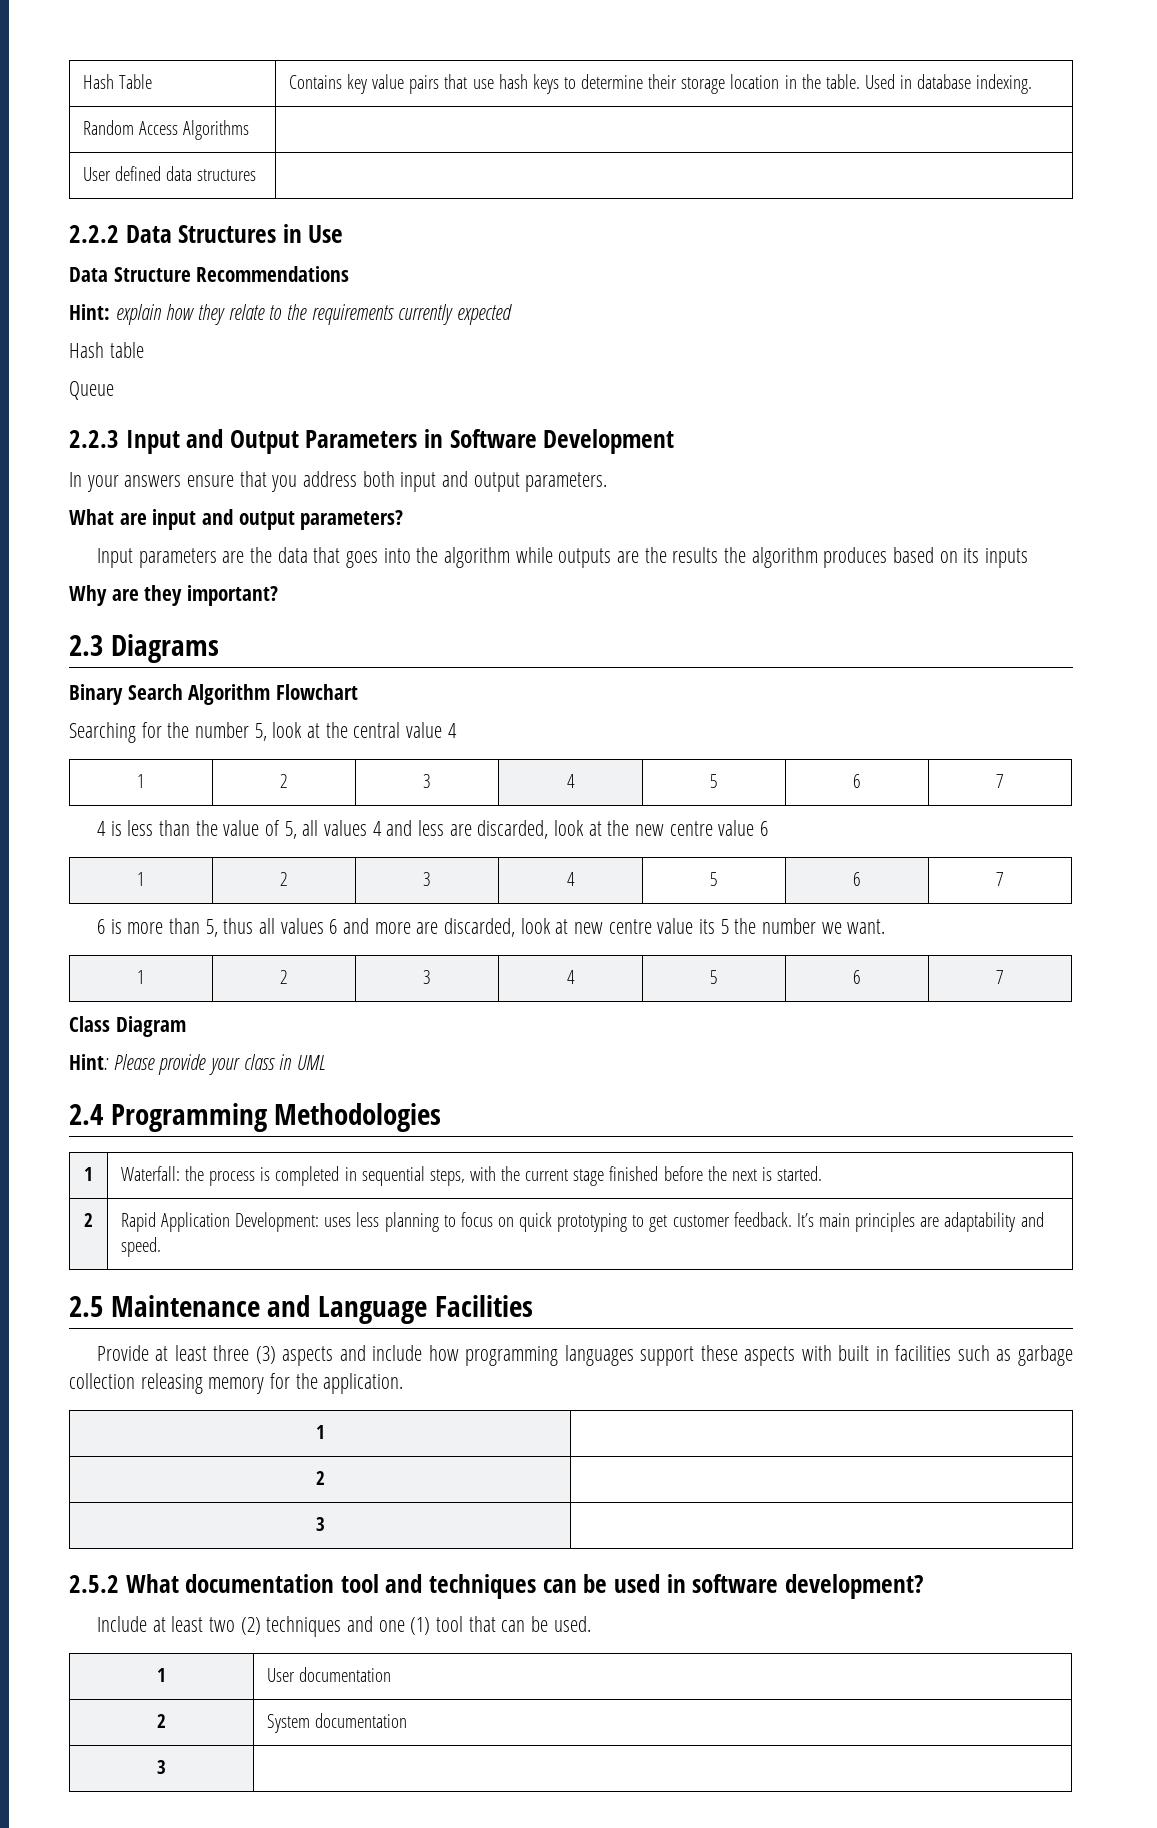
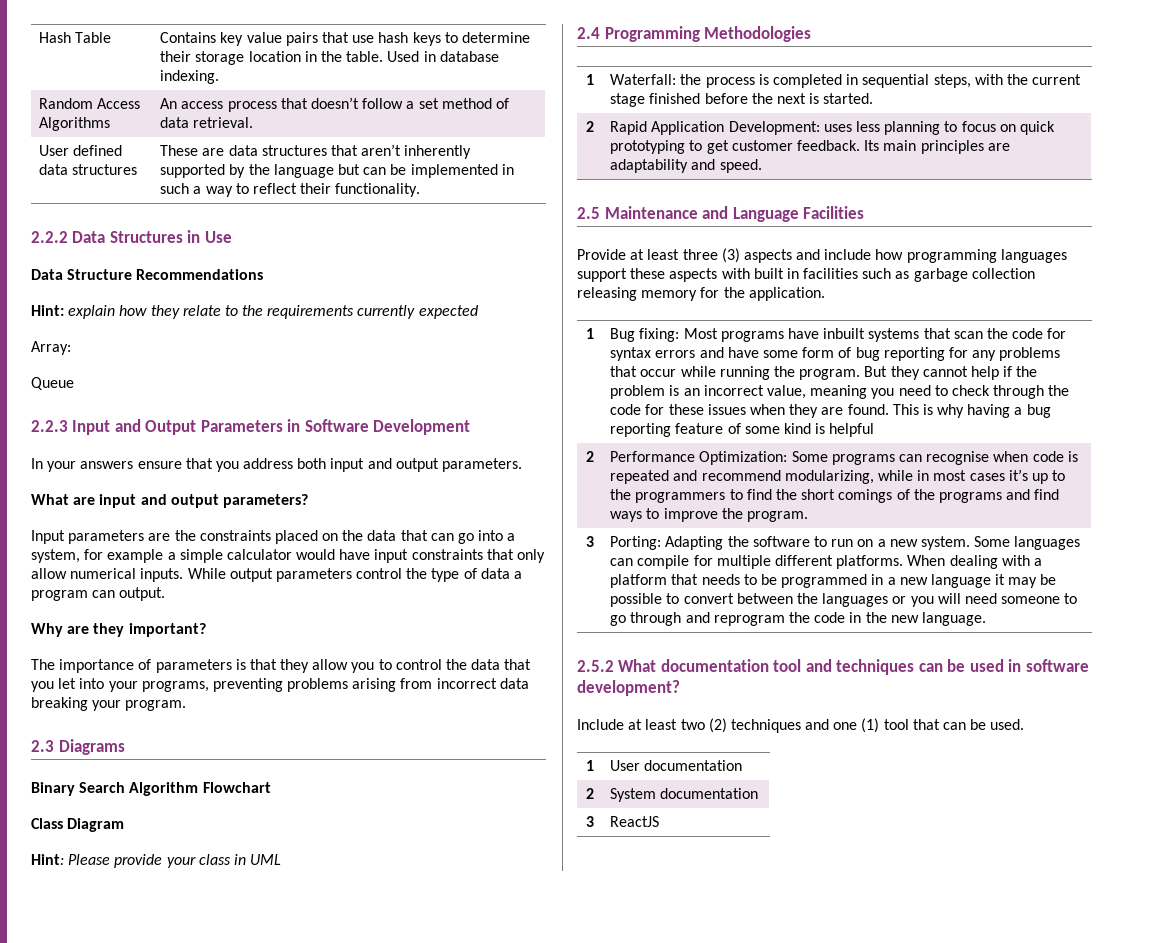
- Random Access Algorithms |
- User defined data structures |
+ Random Access Algorithms | An access process that doesn’t follow a set method of data retrieval.
+ User defined data structures | These are data structures that aren’t inherently supported by the language but can be implemented in such a way to reflect their functionality.
- Hash table
+ Array:
- Input parameters are the data that goes into the algorithm while outputs are the results the algorithm produces based on its inputs
+ Input parameters are the constraints placed on the data that can go into a system, for example a simple calculator would have input constraints that only allow numerical inputs. While output parameters control the type of data a program can output.
  Why are they important?
+ The importance of parameters is that they allow you to control the data that you let into your programs, preventing problems arising from incorrect data breaking your program.
- Searching for the number 5, look at the central value 4
- 1 | 2 | 3 | 4 | 5 | 6 | 7
- 4 is less than the value of 5, all values 4 and less are discarded, look at the new centre value 6
- 1 | 2 | 3 | 4 | 5 | 6 | 7
- 6 is more than 5, thus all values 6 and more are discarded, look at new centre value its 5 the number we want.
- 1 | 2 | 3 | 4 | 5 | 6 | 7
- 2 | Rapid Application Development: uses less planning to focus on quick prototyping to get customer feedback. It’s main principles are adaptability and speed.
+ 2 | Rapid Application Development: uses less planning to focus on quick prototyping to get customer feedback. Its main principles are adaptability and speed.
  Provide at least three (3) aspects and include how programming languages support these aspects with built in facilities such as garbage collection releasing memory for the application.
- 1 |
- 2 |
- 3 |
+ 1 | Bug fixing: Most programs have inbuilt systems that scan the code for syntax errors and have some form of bug reporting for any problems that occur while running the program. But they cannot help if the problem is an incorrect value, meaning you need to check through the code for these issues when they are found. This is why having a bug reporting feature of some kind is helpful
+ 2 | Performance Optimization: Some programs can recognise when code is repeated and recommend modularizing, while in most cases it’s up to the programmers to find the short comings of the programs and find ways to improve the program.
+ 3 | Porting: Adapting the software to run on a new system. Some languages can compile for multiple different platforms. When dealing with a platform that needs to be programmed in a new language it may be possible to convert between the languages or you will need someone to go through and reprogram the code in the new language.
  2 | System documentation
- 3 |
+ 3 | ReactJS

